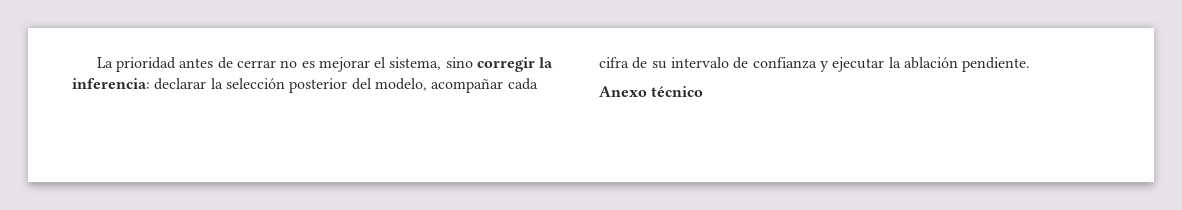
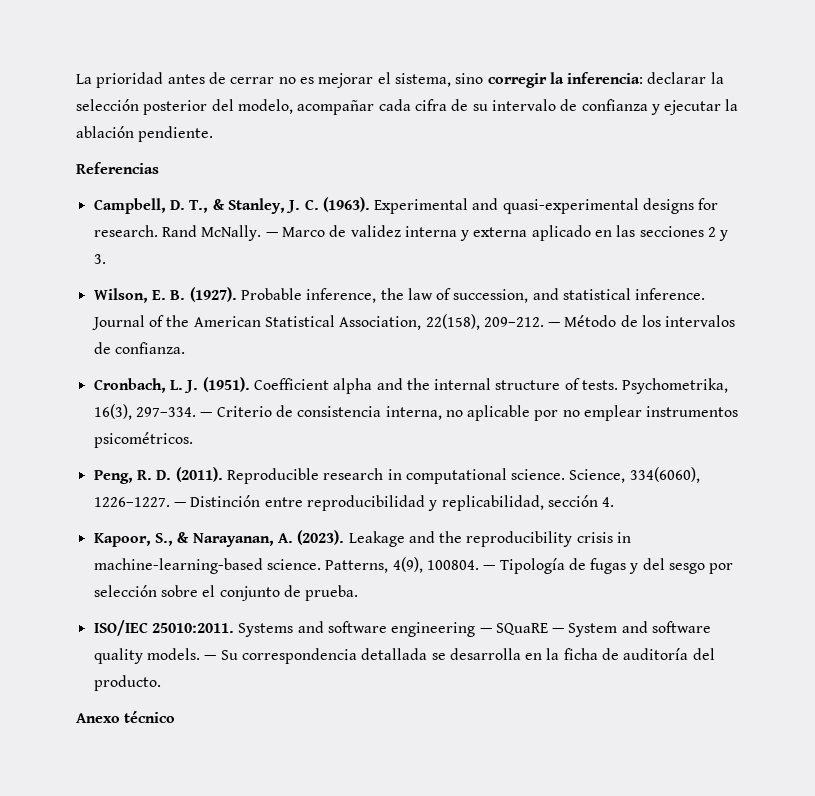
+ Referencias
+ Campbell, D. T., & Stanley, J. C. (1963). Experimental and quasi-experimental designs for research. Rand McNally. — Marco de validez interna y externa aplicado en las secciones 2 y 3.
+ Wilson, E. B. (1927). Probable inference, the law of succession, and statistical inference. Journal of the American Statistical Association, 22(158), 209–212. — Método de los intervalos de confianza.
+ Cronbach, L. J. (1951). Coefficient alpha and the internal structure of tests. Psychometrika, 16(3), 297–334. — Criterio de consistencia interna, no aplicable por no emplear instrumentos psicométricos.
+ Peng, R. D. (2011). Reproducible research in computational science. Science, 334(6060), 1226–1227. — Distinción entre reproducibilidad y replicabilidad, sección 4.
+ Kapoor, S., & Narayanan, A. (2023). Leakage and the reproducibility crisis in machine-learning-based science. Patterns, 4(9), 100804. — Tipología de fugas y del sesgo por selección sobre el conjunto de prueba.
+ ISO/IEC 25010:2011. Systems and software engineering — SQuaRE — System and software quality models. — Su correspondencia detallada se desarrolla en la ficha de auditoría del producto.

